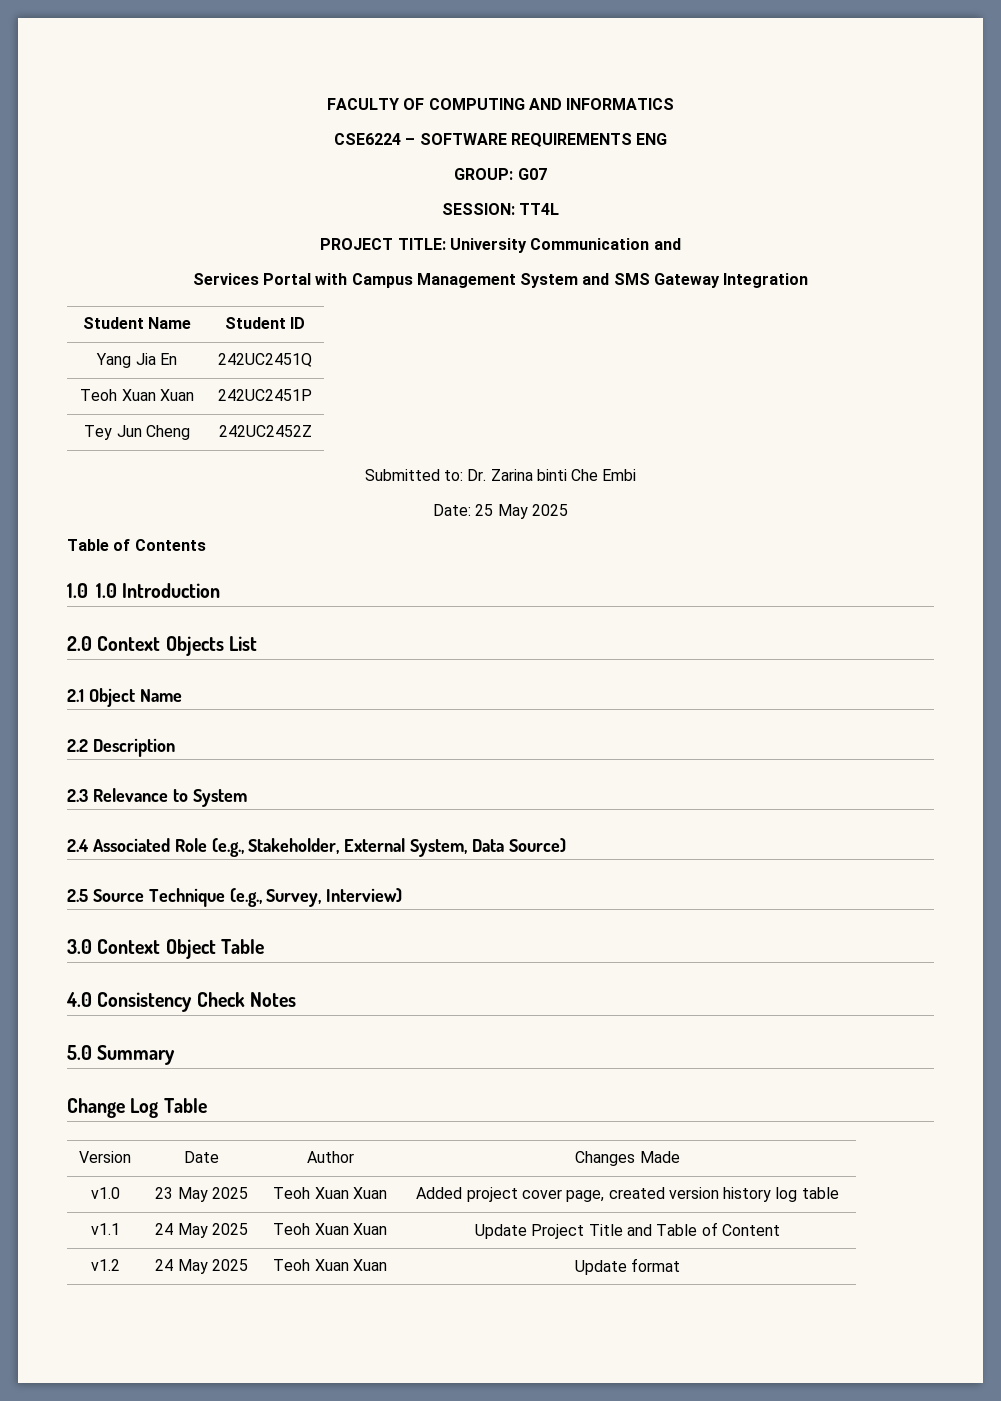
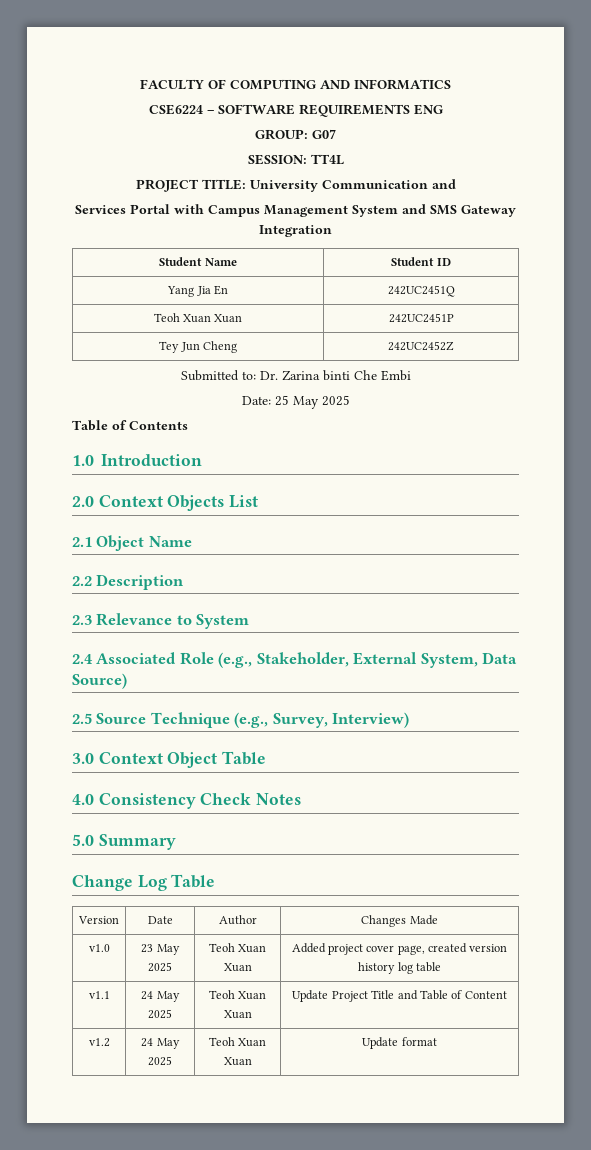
- 1.0 1.0 Introduction
+ 1.0 Introduction

